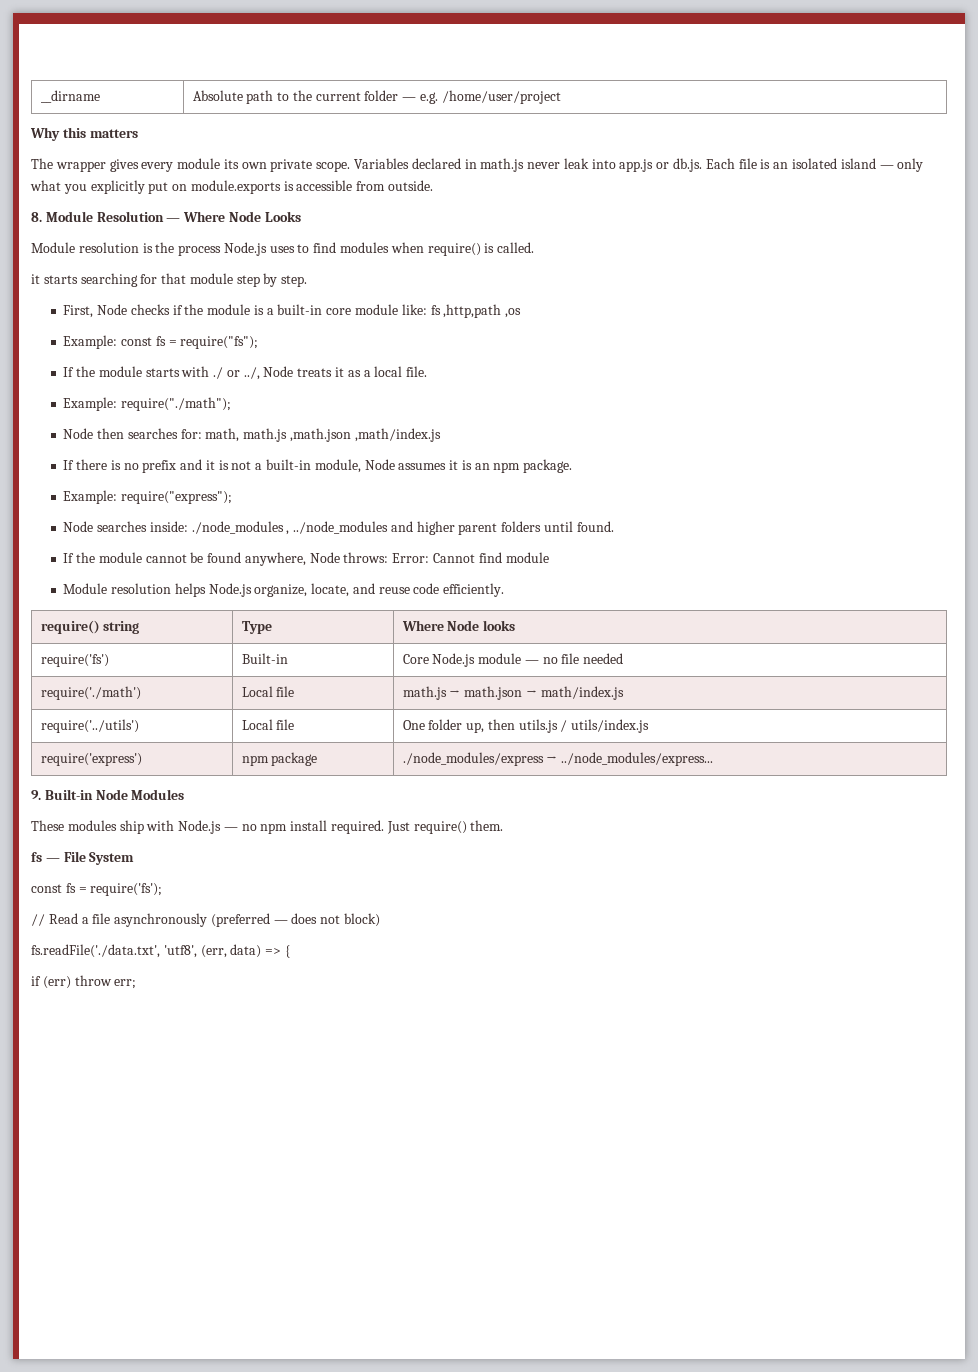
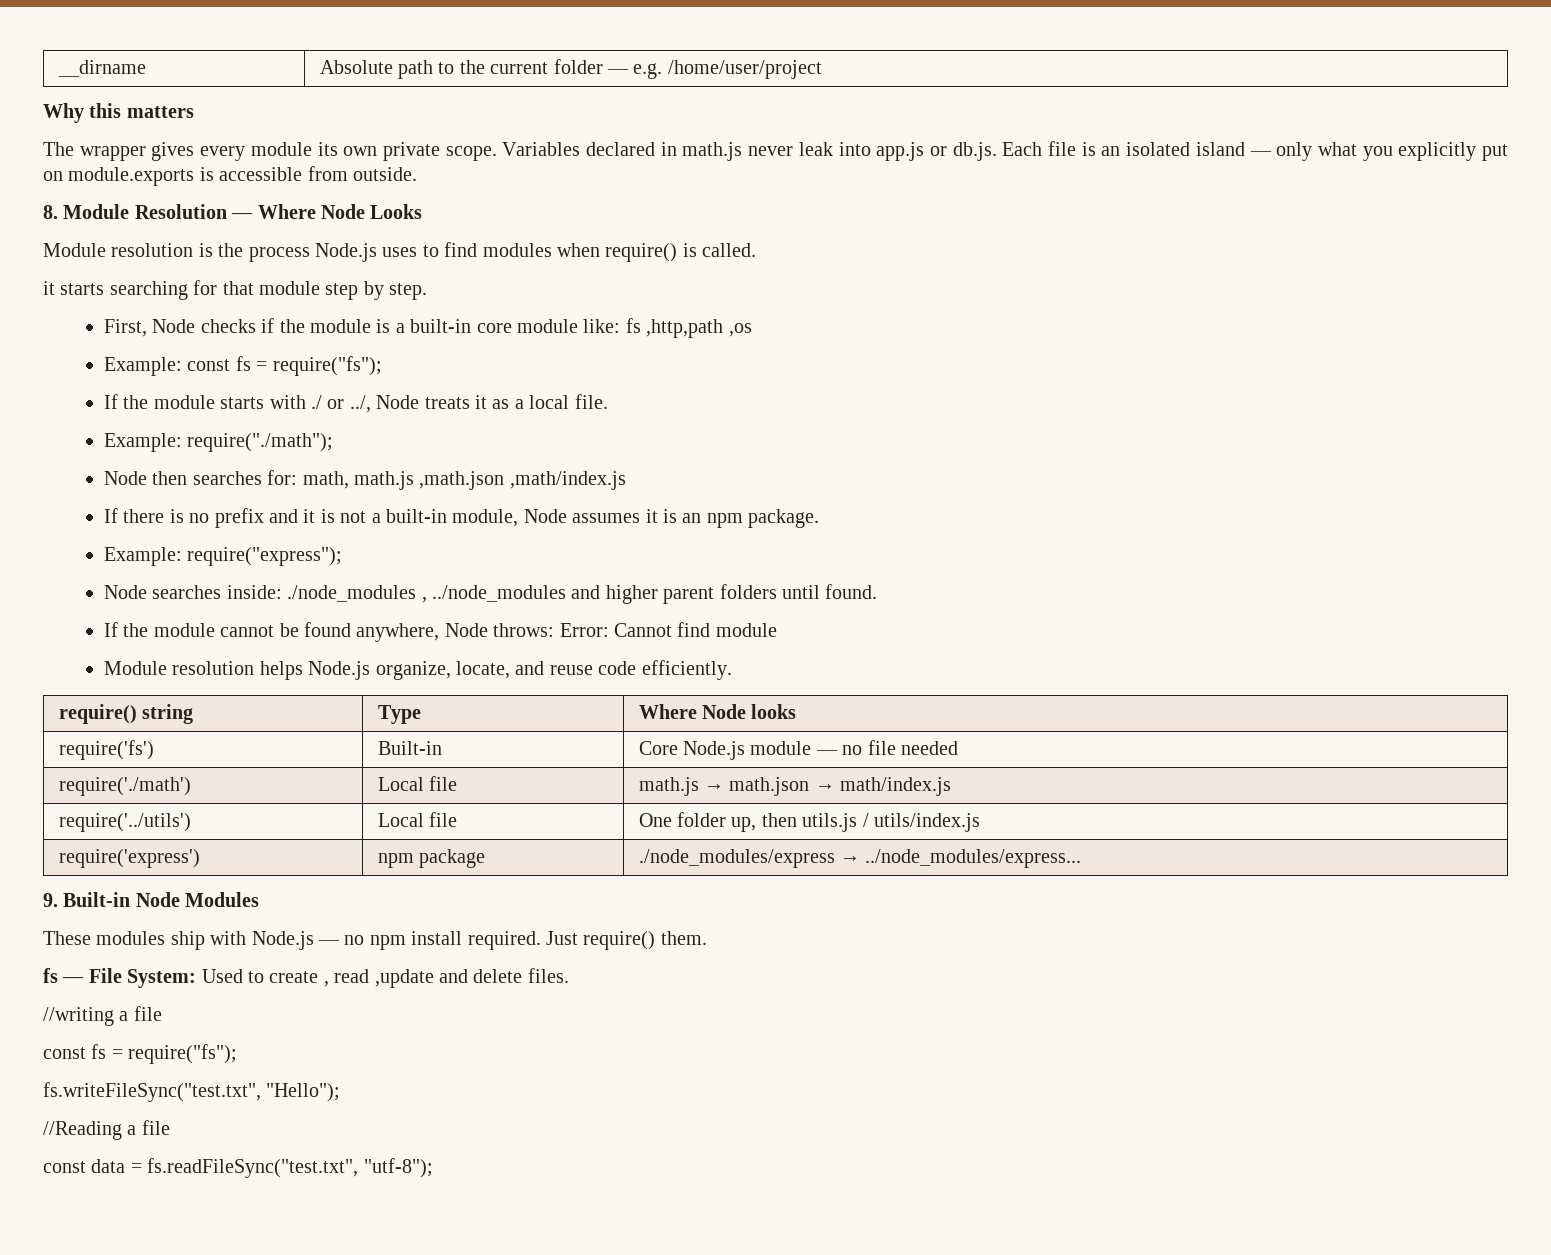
- fs — File System
- const fs = require('fs');
- // Read a file asynchronously (preferred — does not block)
- fs.readFile('./data.txt', 'utf8', (err, data) => {
- if (err) throw err;
+ fs — File System: Used to create , read ,update and delete files.
+ //writing a file
+ const fs = require("fs");
+ fs.writeFileSync("test.txt", "Hello");
+ //Reading a file
+ const data = fs.readFileSync("test.txt", "utf-8");

